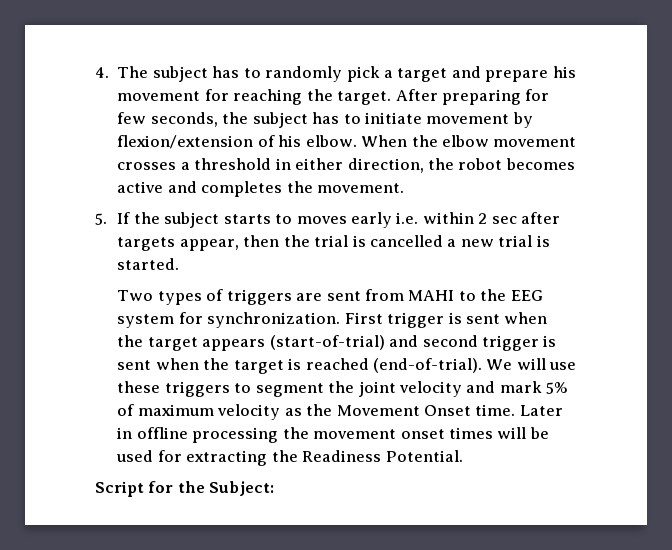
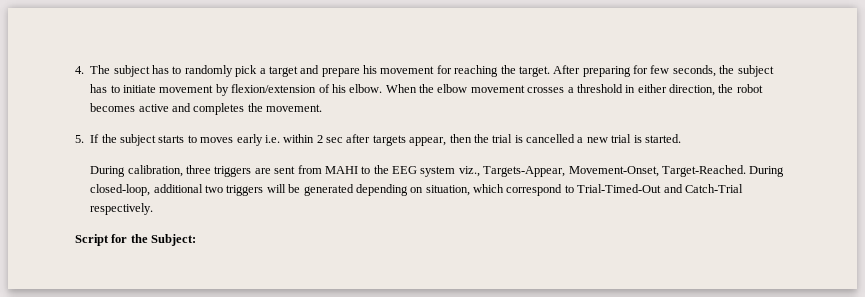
- Two types of triggers are sent from MAHI to the EEG system for synchronization. First trigger is sent when the target appears (start-of-trial) and second trigger is sent when the target is reached (end-of-trial). We will use these triggers to segment the joint velocity and mark 5% of maximum velocity as the Movement Onset time. Later in offline processing the movement onset times will be used for extracting the Readiness Potential.
+ During calibration, three triggers are sent from MAHI to the EEG system viz., Targets-Appear, Movement-Onset, Target-Reached. During closed-loop, additional two triggers will be generated depending on situation, which correspond to Trial-Timed-Out and Catch-Trial respectively.

